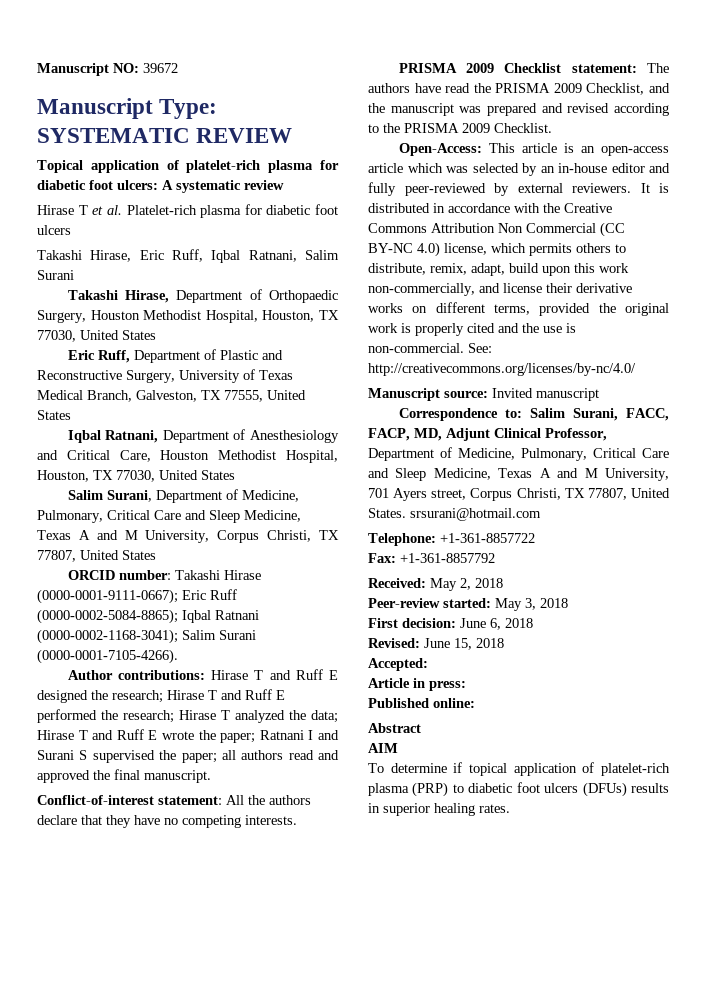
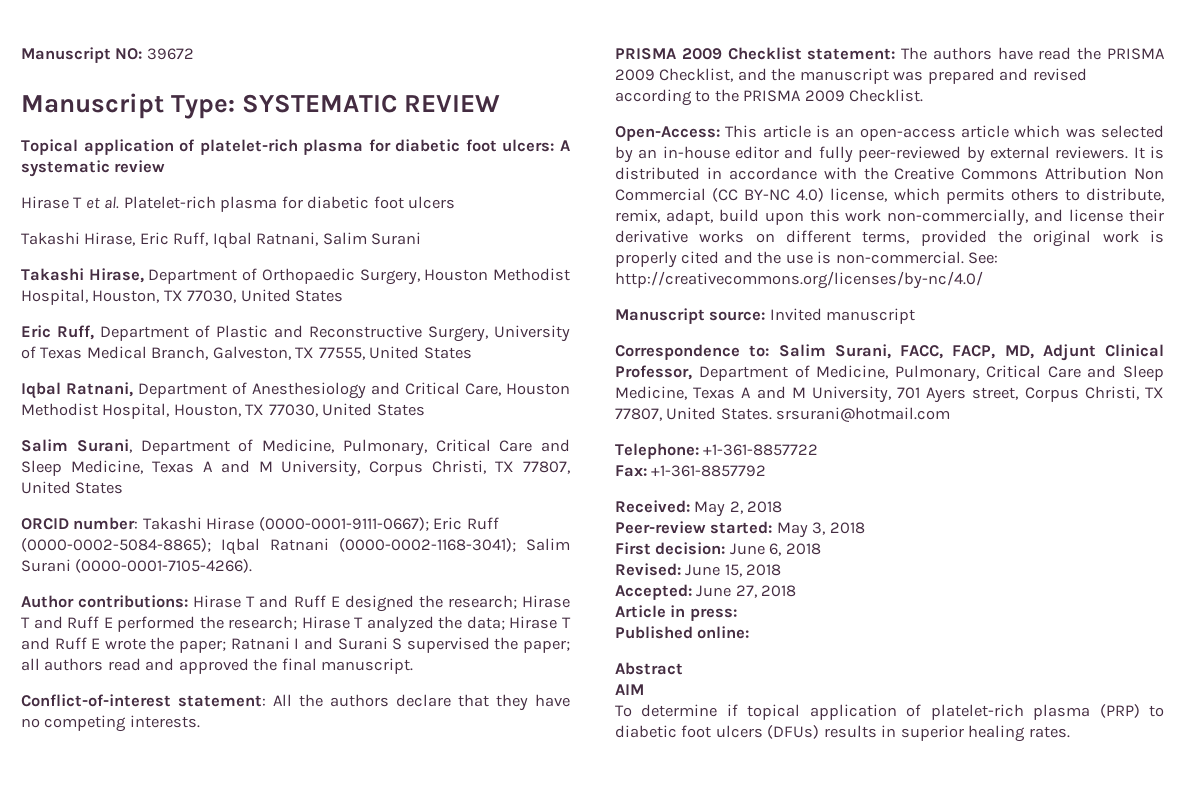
- Accepted:
+ Accepted: June 27, 2018

